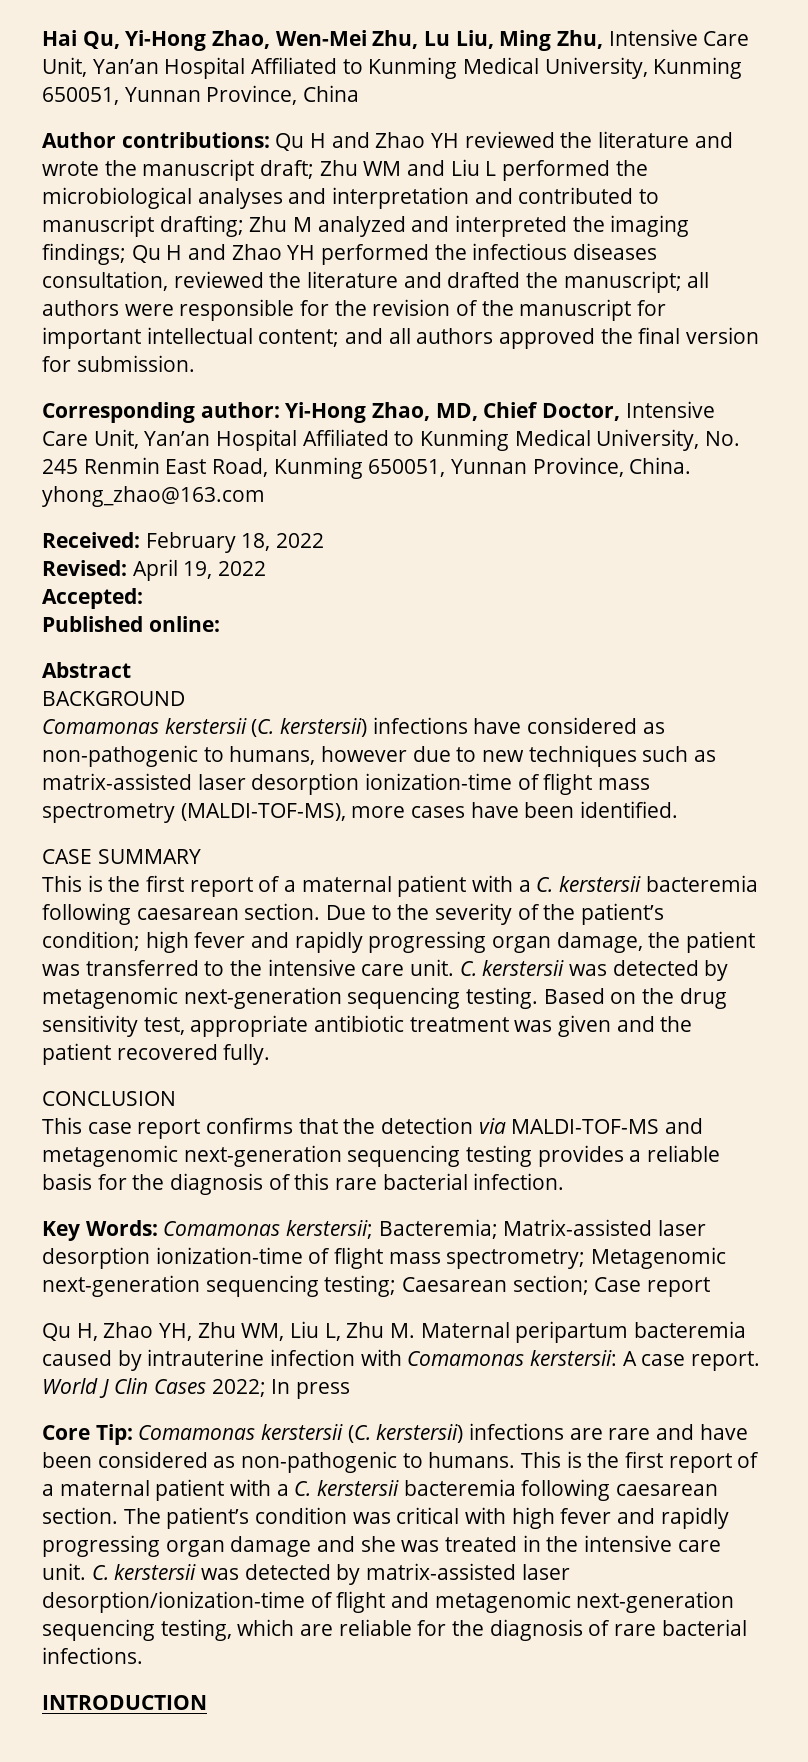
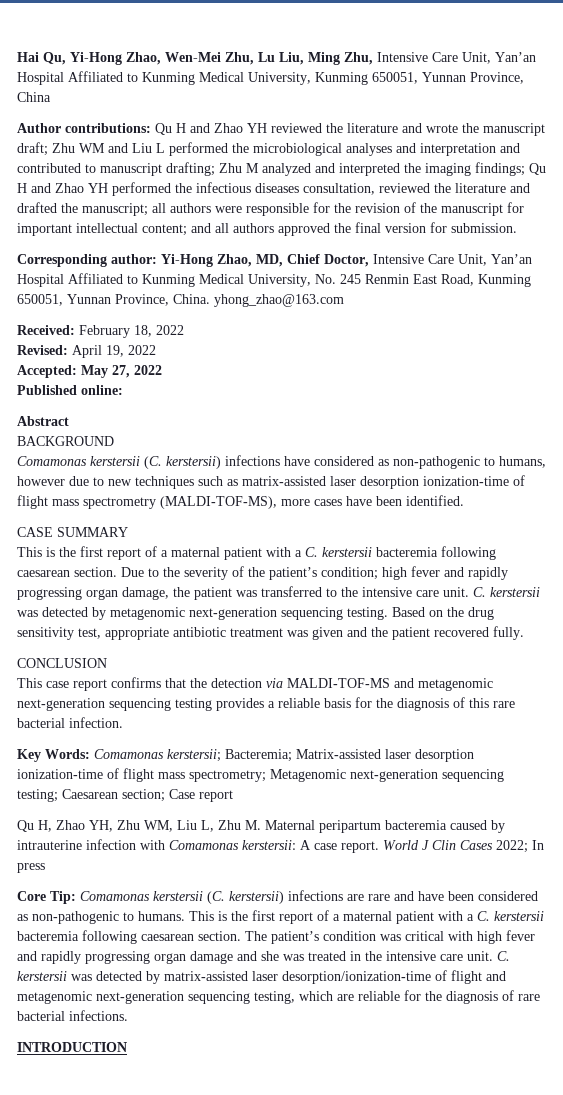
- Accepted:
+ Accepted: May 27, 2022

